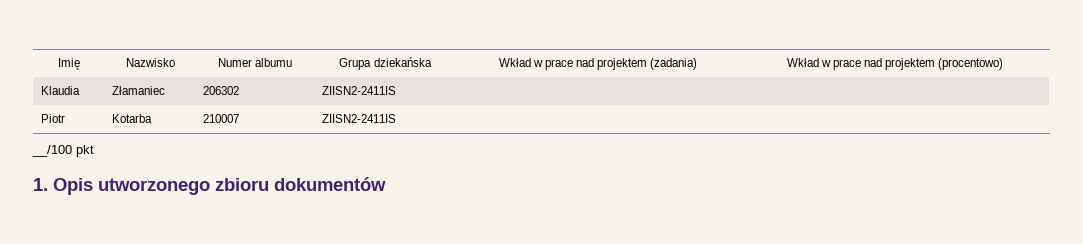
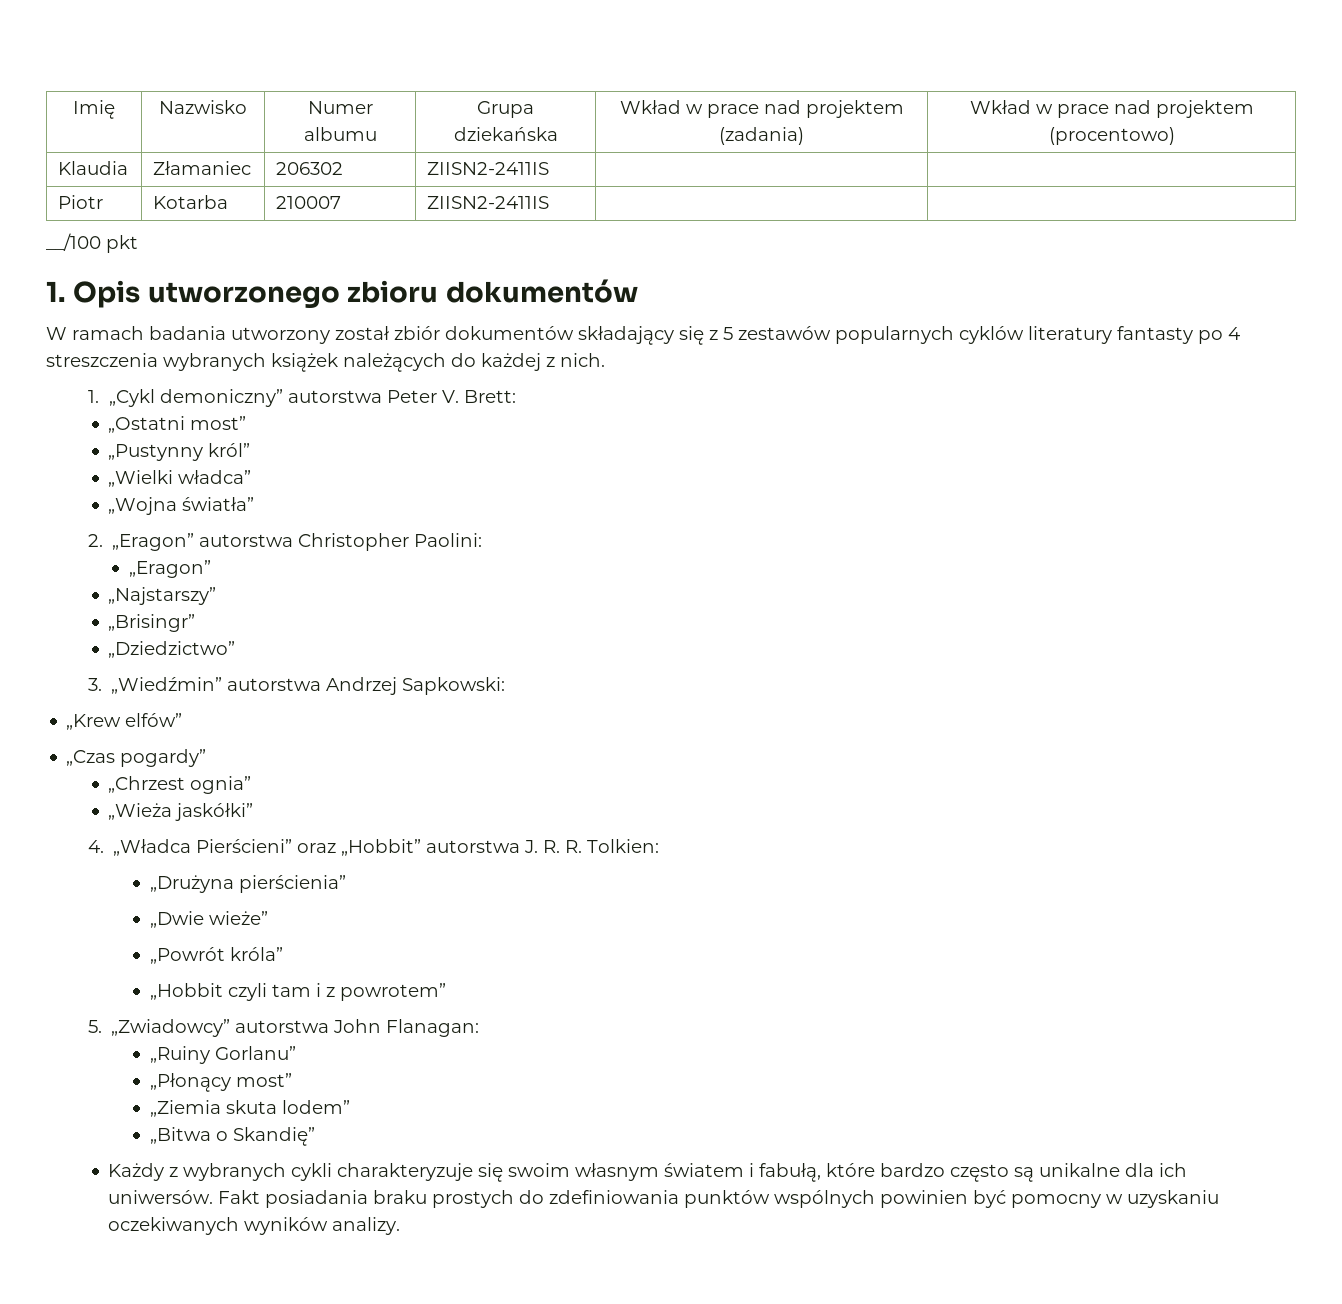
+ W ramach badania utworzony został zbiór dokumentów składający się z 5 zestawów popularnych cyklów literatury fantasty po 4 streszczenia wybranych książek należących do każdej z nich.
+ 1. „Cykl demoniczny” autorstwa Peter V. Brett:
+ „Ostatni most”
+ „Pustynny król”
+ „Wielki władca”
+ „Wojna światła”
+ 2. „Eragon” autorstwa Christopher Paolini:
+ „Eragon”
+ „Najstarszy”
+ „Brisingr”
+ „Dziedzictwo”
+ 3. „Wiedźmin” autorstwa Andrzej Sapkowski:
+ „Krew elfów”
+ „Czas pogardy”
+ „Chrzest ognia”
+ „Wieża jaskółki”
+ 4. „Władca Pierścieni” oraz „Hobbit” autorstwa J. R. R. Tolkien:
+ „Drużyna pierścienia”
+ „Dwie wieże”
+ „Powrót króla”
+ „Hobbit czyli tam i z powrotem”
+ 5. „Zwiadowcy” autorstwa John Flanagan:
+ „Ruiny Gorlanu”
+ „Płonący most”
+ „Ziemia skuta lodem”
+ „Bitwa o Skandię”
+ Każdy z wybranych cykli charakteryzuje się swoim własnym światem i fabułą, które bardzo często są unikalne dla ich uniwersów. Fakt posiadania braku prostych do zdefiniowania punktów wspólnych powinien być pomocny w uzyskaniu oczekiwanych wyników analizy.

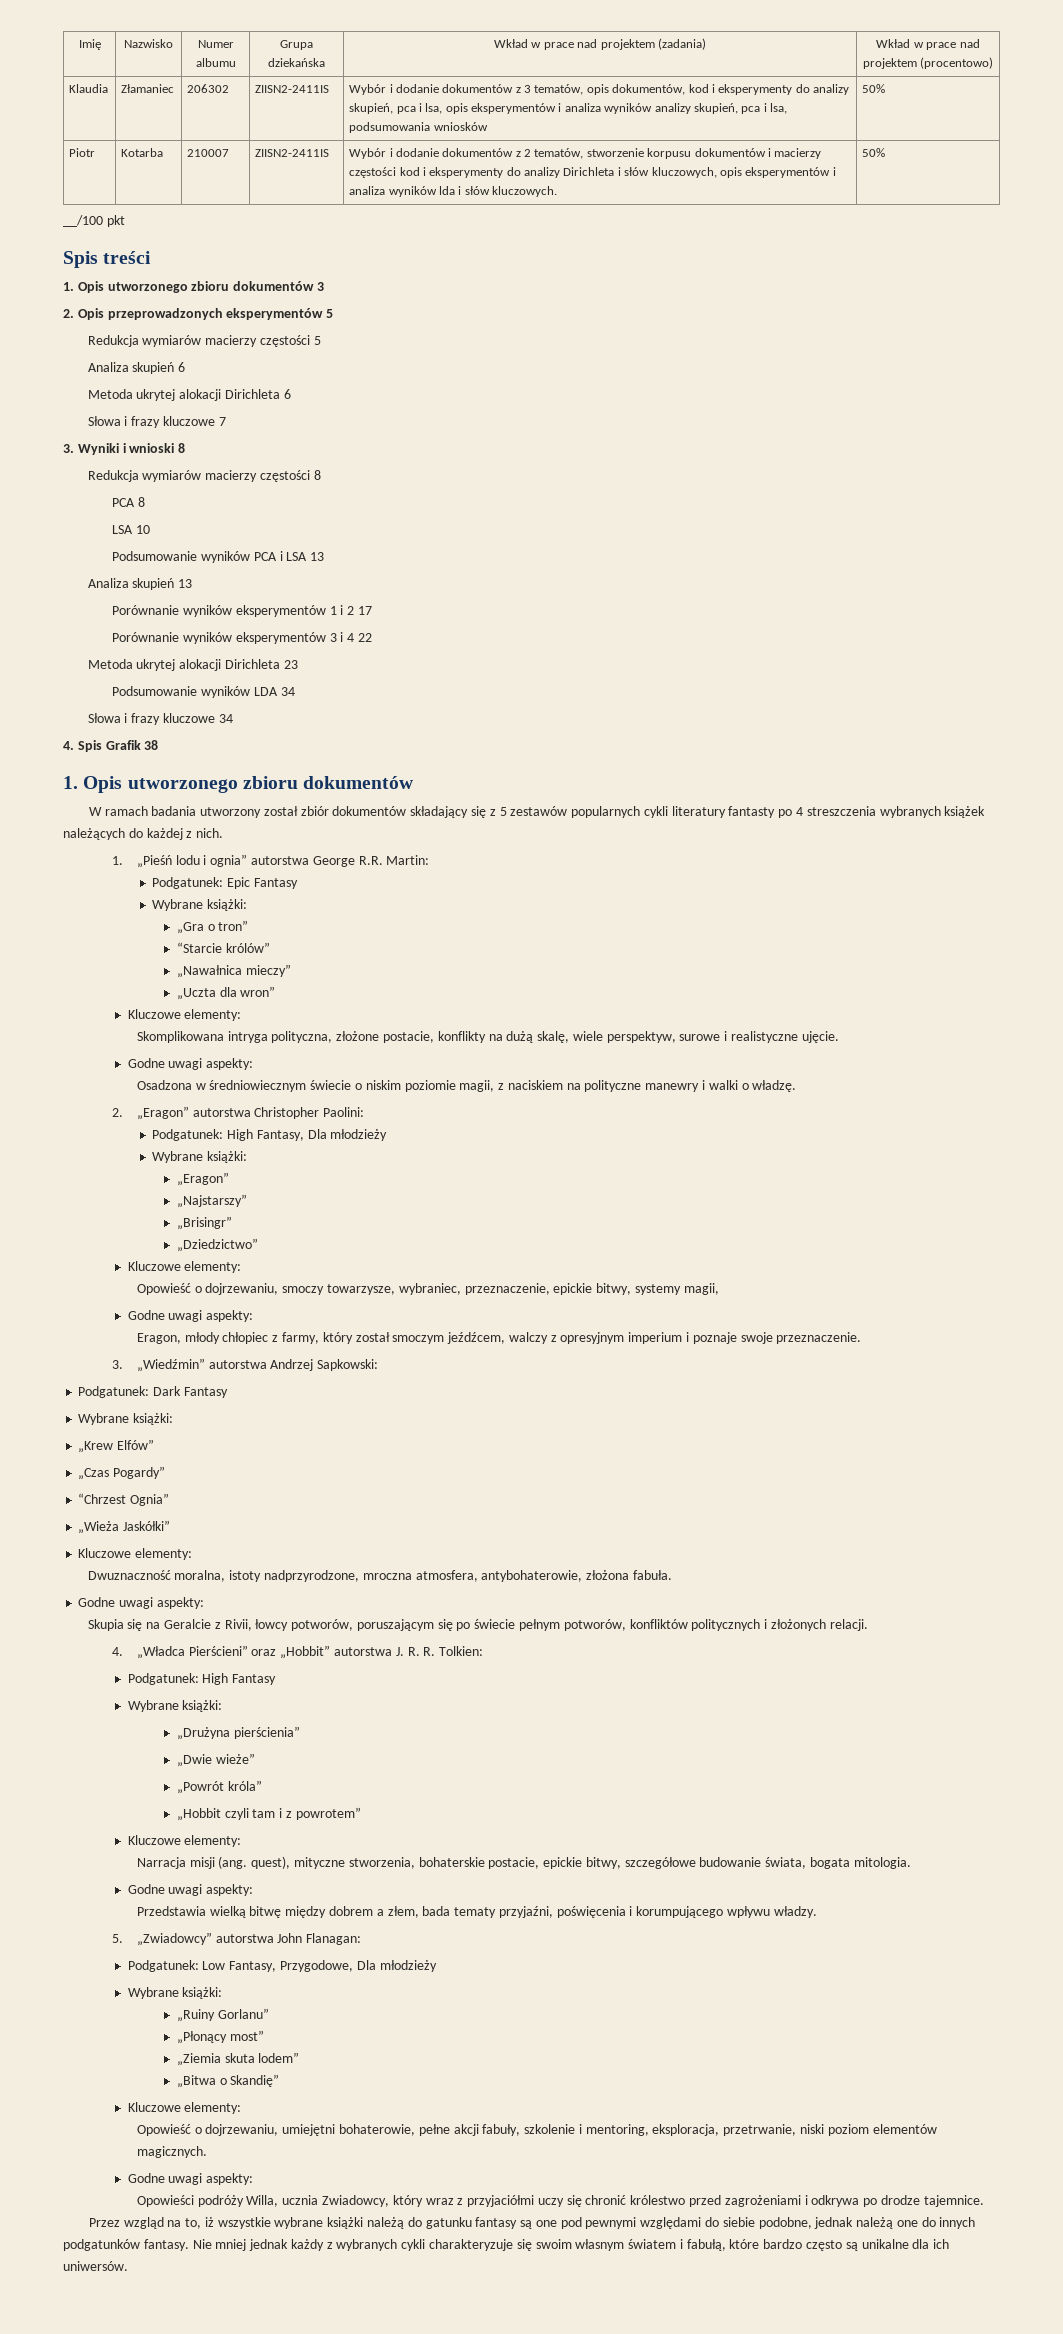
- Klaudia | Złamaniec | 206302 | ZIISN2-2411IS | |
- Piotr | Kotarba | 210007 | ZIISN2-2411IS | |
+ Klaudia | Złamaniec | 206302 | ZIISN2-2411IS | Wybór i dodanie dokumentów z 3 tematów, opis dokumentów, kod i eksperymenty do analizy skupień, pca i lsa, opis eksperymentów i analiza wyników analizy skupień, pca i lsa, podsumowania wniosków | 50%
+ Piotr | Kotarba | 210007 | ZIISN2-2411IS | Wybór i dodanie dokumentów z 2 tematów, stworzenie korpusu dokumentów i macierzy częstości kod i eksperymenty do analizy Dirichleta i słów kluczowych, opis eksperymentów i analiza wyników lda i słów kluczowych. | 50%
  __/100 pkt
+ Spis treści
+ 1. Opis utworzonego zbioru dokumentów 3
+ 2. Opis przeprowadzonych eksperymentów 5
+ Redukcja wymiarów macierzy częstości 5
+ Analiza skupień 6
+ Metoda ukrytej alokacji Dirichleta 6
+ Słowa i frazy kluczowe 7
+ 3. Wyniki i wnioski 8
+ Redukcja wymiarów macierzy częstości 8
+ PCA 8
+ LSA 10
+ Podsumowanie wyników PCA i LSA 13
+ Analiza skupień 13
+ Porównanie wyników eksperymentów 1 i 2 17
+ Porównanie wyników eksperymentów 3 i 4 22
+ Metoda ukrytej alokacji Dirichleta 23
+ Podsumowanie wyników LDA 34
+ Słowa i frazy kluczowe 34
+ 4. Spis Grafik 38
- W ramach badania utworzony został zbiór dokumentów składający się z 5 zestawów popularnych cyklów literatury fantasty po 4 streszczenia wybranych książek należących do każdej z nich.
+ W ramach badania utworzony został zbiór dokumentów składający się z 5 zestawów popularnych cykli literatury fantasty po 4 streszczenia wybranych książek należących do każdej z nich.
- 1. „Cykl demoniczny” autorstwa Peter V. Brett:
- „Ostatni most”
- „Pustynny król”
- „Wielki władca”
- „Wojna światła”
+ 1. „Pieśń lodu i ognia” autorstwa George R.R. Martin:
+ Podgatunek: Epic Fantasy
+ Wybrane książki:
+ „Gra o tron”
+ “Starcie królów”
+ „Nawałnica mieczy”
+ „Uczta dla wron”
+ Kluczowe elementy:
+ Skomplikowana intryga polityczna, złożone postacie, konflikty na dużą skalę, wiele perspektyw, surowe i realistyczne ujęcie.
+ Godne uwagi aspekty:
+ Osadzona w średniowiecznym świecie o niskim poziomie magii, z naciskiem na polityczne manewry i walki o władzę.
  2. „Eragon” autorstwa Christopher Paolini:
+ Podgatunek: High Fantasy, Dla młodzieży
+ Wybrane książki:
  „Eragon”
  „Najstarszy”
  „Brisingr”
  „Dziedzictwo”
+ Kluczowe elementy:
+ Opowieść o dojrzewaniu, smoczy towarzysze, wybraniec, przeznaczenie, epickie bitwy, systemy magii,
+ Godne uwagi aspekty:
+ Eragon, młody chłopiec z farmy, który został smoczym jeźdźcem, walczy z opresyjnym imperium i poznaje swoje przeznaczenie.
+ Podgatunek: Dark Fantasy
+ Wybrane książki:
- „Krew elfów”
+ „Krew Elfów”
- „Czas pogardy”
- „Chrzest ognia”
- „Wieża jaskółki”
+ „Czas Pogardy”
+ “Chrzest Ognia”
+ „Wieża Jaskółki”
+ Kluczowe elementy:
+ Dwuznaczność moralna, istoty nadprzyrodzone, mroczna atmosfera, antybohaterowie, złożona fabuła.
+ Godne uwagi aspekty:
+ Skupia się na Geralcie z Rivii, łowcy potworów, poruszającym się po świecie pełnym potworów, konfliktów politycznych i złożonych relacji.
+ Podgatunek: High Fantasy
+ Wybrane książki:
  „Hobbit czyli tam i z powrotem”
+ Kluczowe elementy:
+ Narracja misji (ang. quest), mityczne stworzenia, bohaterskie postacie, epickie bitwy, szczegółowe budowanie świata, bogata mitologia.
+ Godne uwagi aspekty:
+ Przedstawia wielką bitwę między dobrem a złem, bada tematy przyjaźni, poświęcenia i korumpującego wpływu władzy.
+ Podgatunek: Low Fantasy, Przygodowe, Dla młodzieży
+ Wybrane książki:
  „Bitwa o Skandię”
- Każdy z wybranych cykli charakteryzuje się swoim własnym światem i fabułą, które bardzo często są unikalne dla ich uniwersów. Fakt posiadania braku prostych do zdefiniowania punktów wspólnych powinien być pomocny w uzyskaniu oczekiwanych wyników analizy.
+ Kluczowe elementy:
+ Opowieść o dojrzewaniu, umiejętni bohaterowie, pełne akcji fabuły, szkolenie i mentoring, eksploracja, przetrwanie, niski poziom elementów magicznych.
+ Godne uwagi aspekty:
+ Opowieści podróży Willa, ucznia Zwiadowcy, który wraz z przyjaciółmi uczy się chronić królestwo przed zagrożeniami i odkrywa po drodze tajemnice.
+ Przez wzgląd na to, iż wszystkie wybrane książki należą do gatunku fantasy są one pod pewnymi względami do siebie podobne, jednak należą one do innych podgatunków fantasy. Nie mniej jednak każdy z wybranych cykli charakteryzuje się swoim własnym światem i fabułą, które bardzo często są unikalne dla ich uniwersów.

